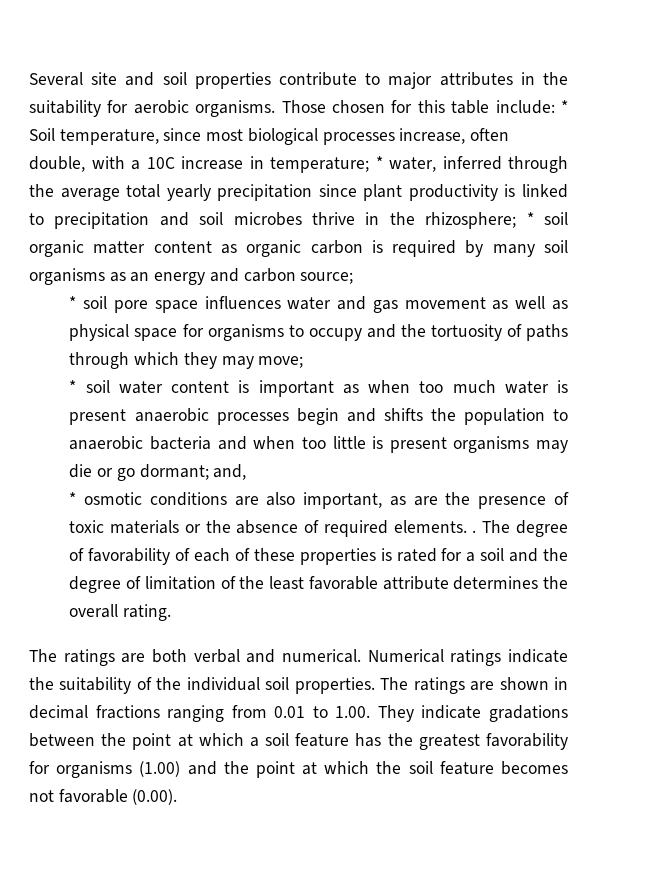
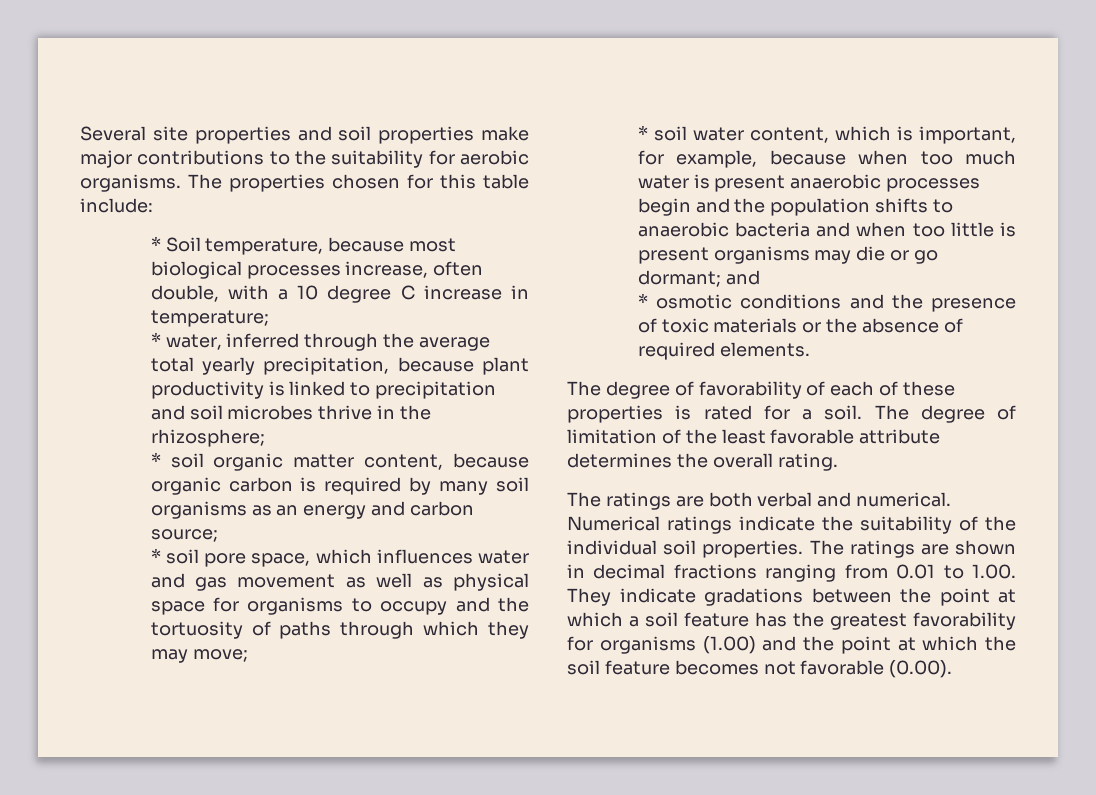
- Several site and soil properties contribute to major attributes in the suitability for aerobic organisms.
+ Several site properties and soil properties make major contributions to the suitability for aerobic organisms.
- Those chosen for this table include: * Soil temperature, since most biological processes increase, often double, with a 10C increase in temperature; * water, inferred through the average total yearly precipitation since plant productivity is linked to precipitation and soil microbes thrive in the rhizosphere; * soil organic matter content as organic carbon is required by many soil organisms as an energy and carbon source;
+ The properties chosen for this table include:
+ * Soil temperature, because most biological processes increase, often double, with a 10 degree C increase in temperature;
+ * water, inferred through the average total yearly precipitation, because plant productivity is linked to precipitation and soil microbes thrive in the rhizosphere;
+ * soil organic matter content, because organic carbon is required by many soil organisms as an energy and carbon source;
- * soil pore space influences water and gas movement as well as physical space for organisms to occupy and the tortuosity of paths through which they may move;
+ * soil pore space, which influences water and gas movement as well as physical space for organisms to occupy and the tortuosity of paths through which they may move;
- * soil water content is important as when too much water is present anaerobic processes begin and shifts the population to anaerobic bacteria and when too little is present organisms may die or go dormant; and,
+ * soil water content, which is important, for example, because when too much water is present anaerobic processes begin and the population shifts to anaerobic bacteria and when too little is present organisms may die or go dormant; and
- * osmotic conditions are also important, as are the presence of toxic materials or the absence of required elements. . The degree of favorability of each of these properties is rated for a soil and the degree of limitation of the least favorable attribute determines the overall rating.
+ * osmotic conditions and the presence of toxic materials or the absence of required elements.
+ The degree of favorability of each of these properties is rated for a soil. The degree of limitation of the least favorable attribute determines the overall rating.

